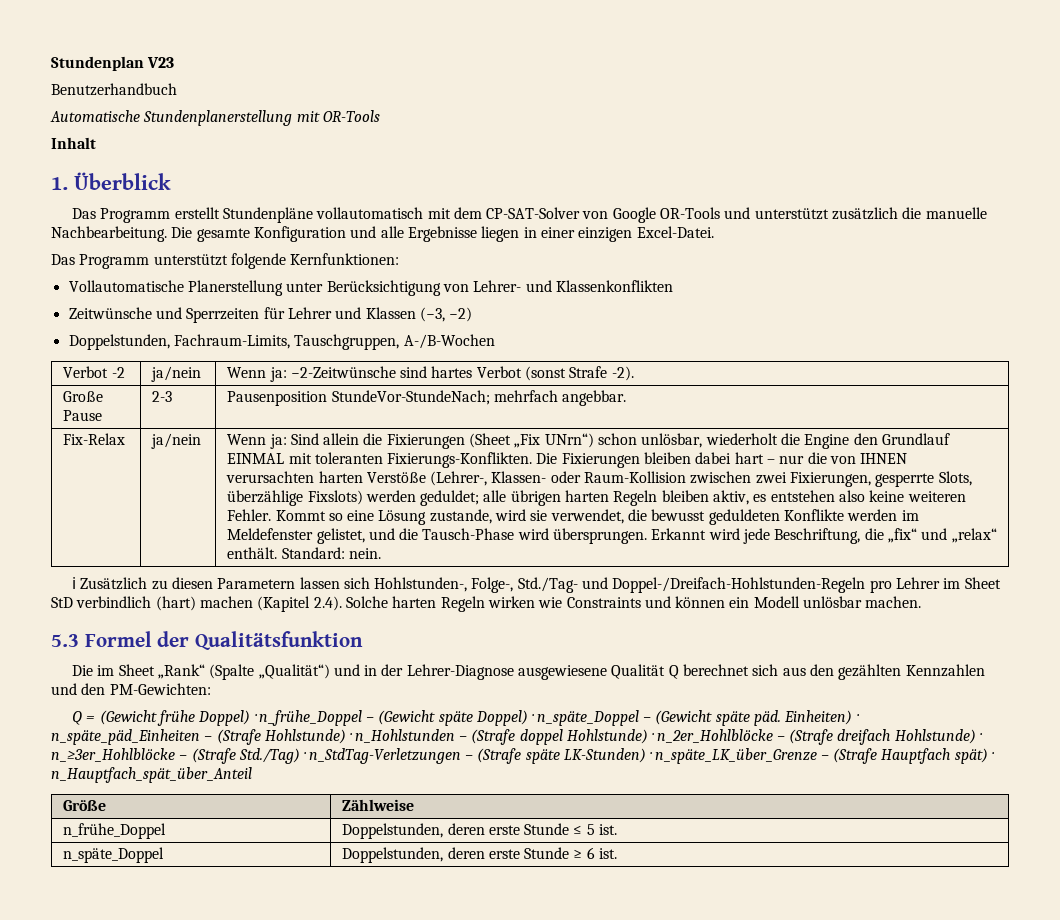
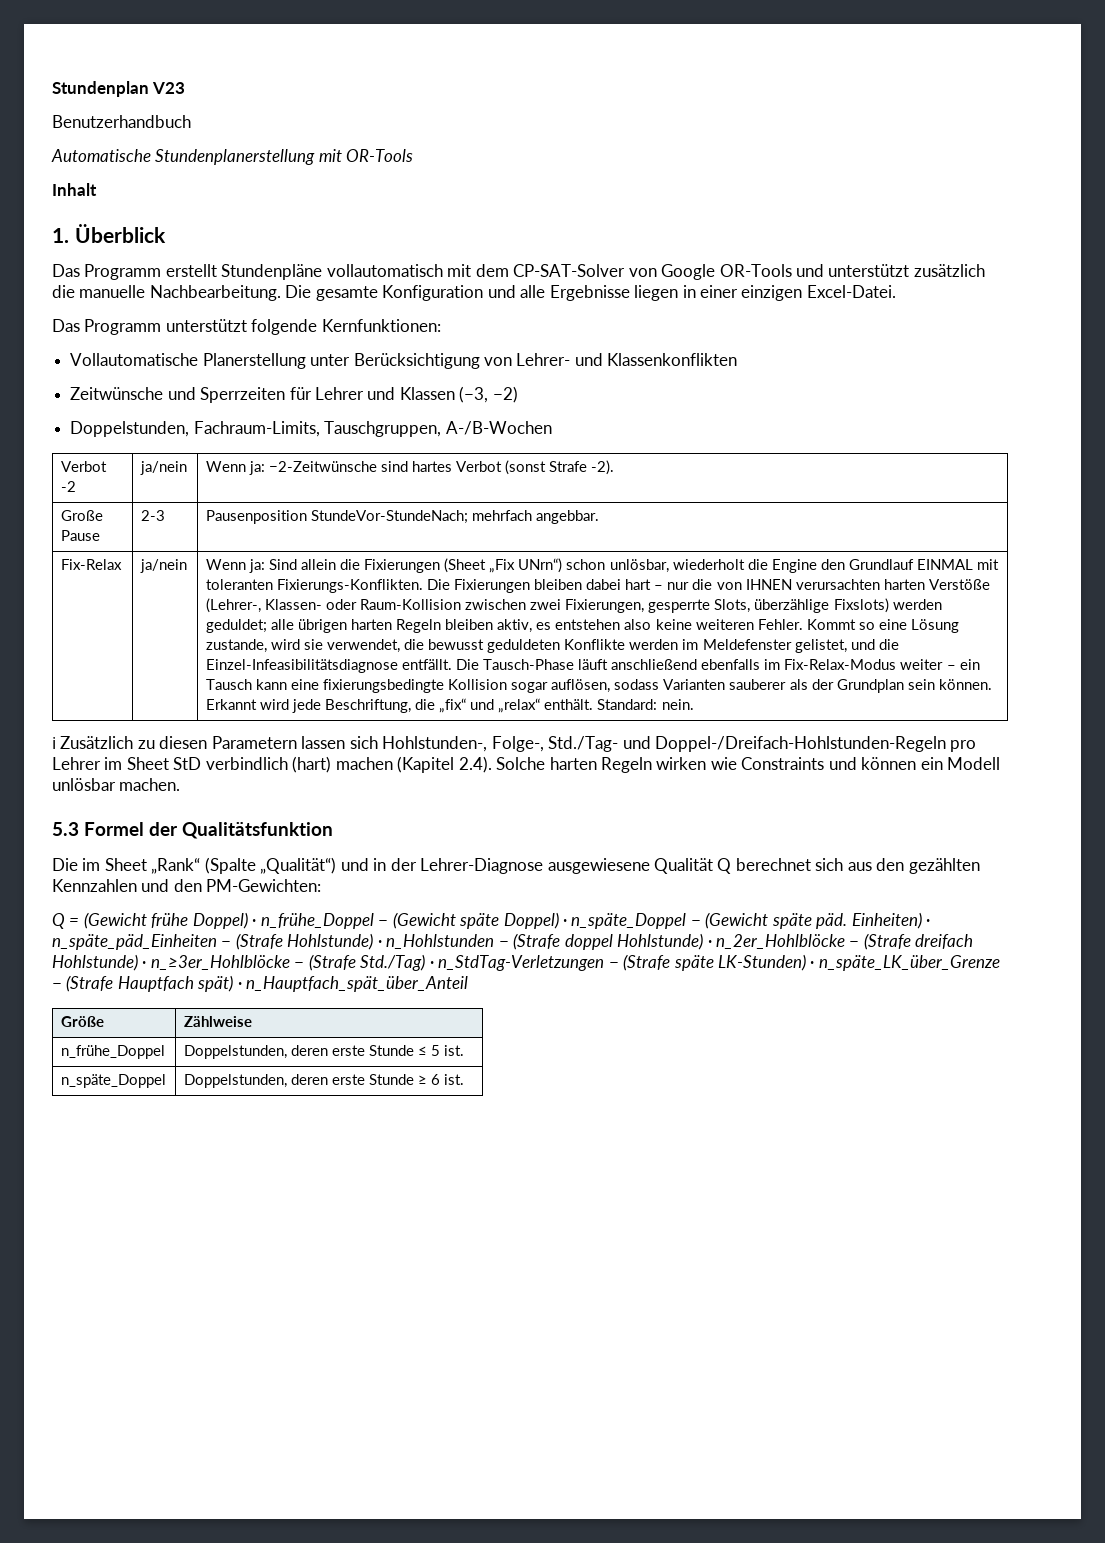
- Kommt so eine Lösung zustande, wird sie verwendet, die bewusst geduldeten Konflikte werden im Meldefenster gelistet, und die Tausch-Phase wird übersprungen.
+ Kommt so eine Lösung zustande, wird sie verwendet, die bewusst geduldeten Konflikte werden im Meldefenster gelistet, und die Einzel-Infeasibilitätsdiagnose entfällt. Die Tausch-Phase läuft anschließend ebenfalls im Fix-Relax-Modus weiter – ein Tausch kann eine fixierungsbedingte Kollision sogar auflösen, sodass Varianten sauberer als der Grundplan sein können.

